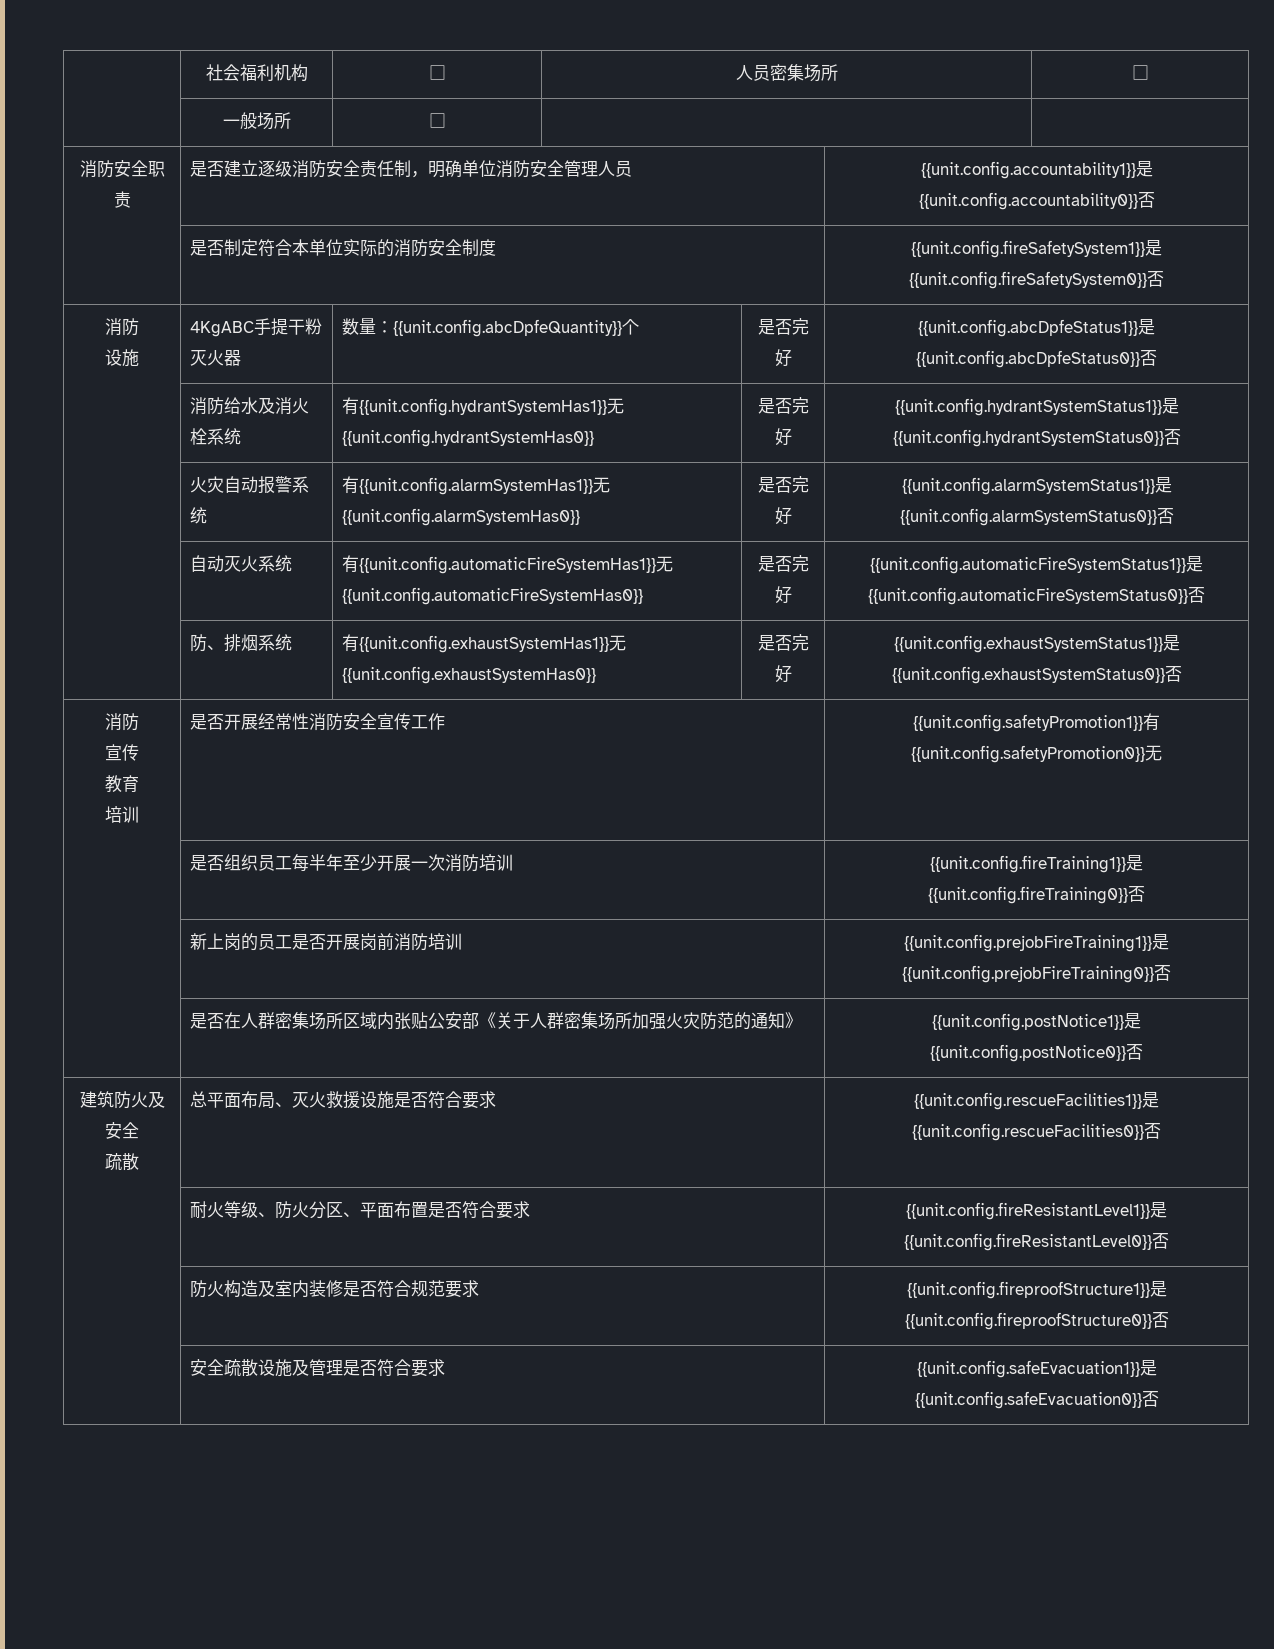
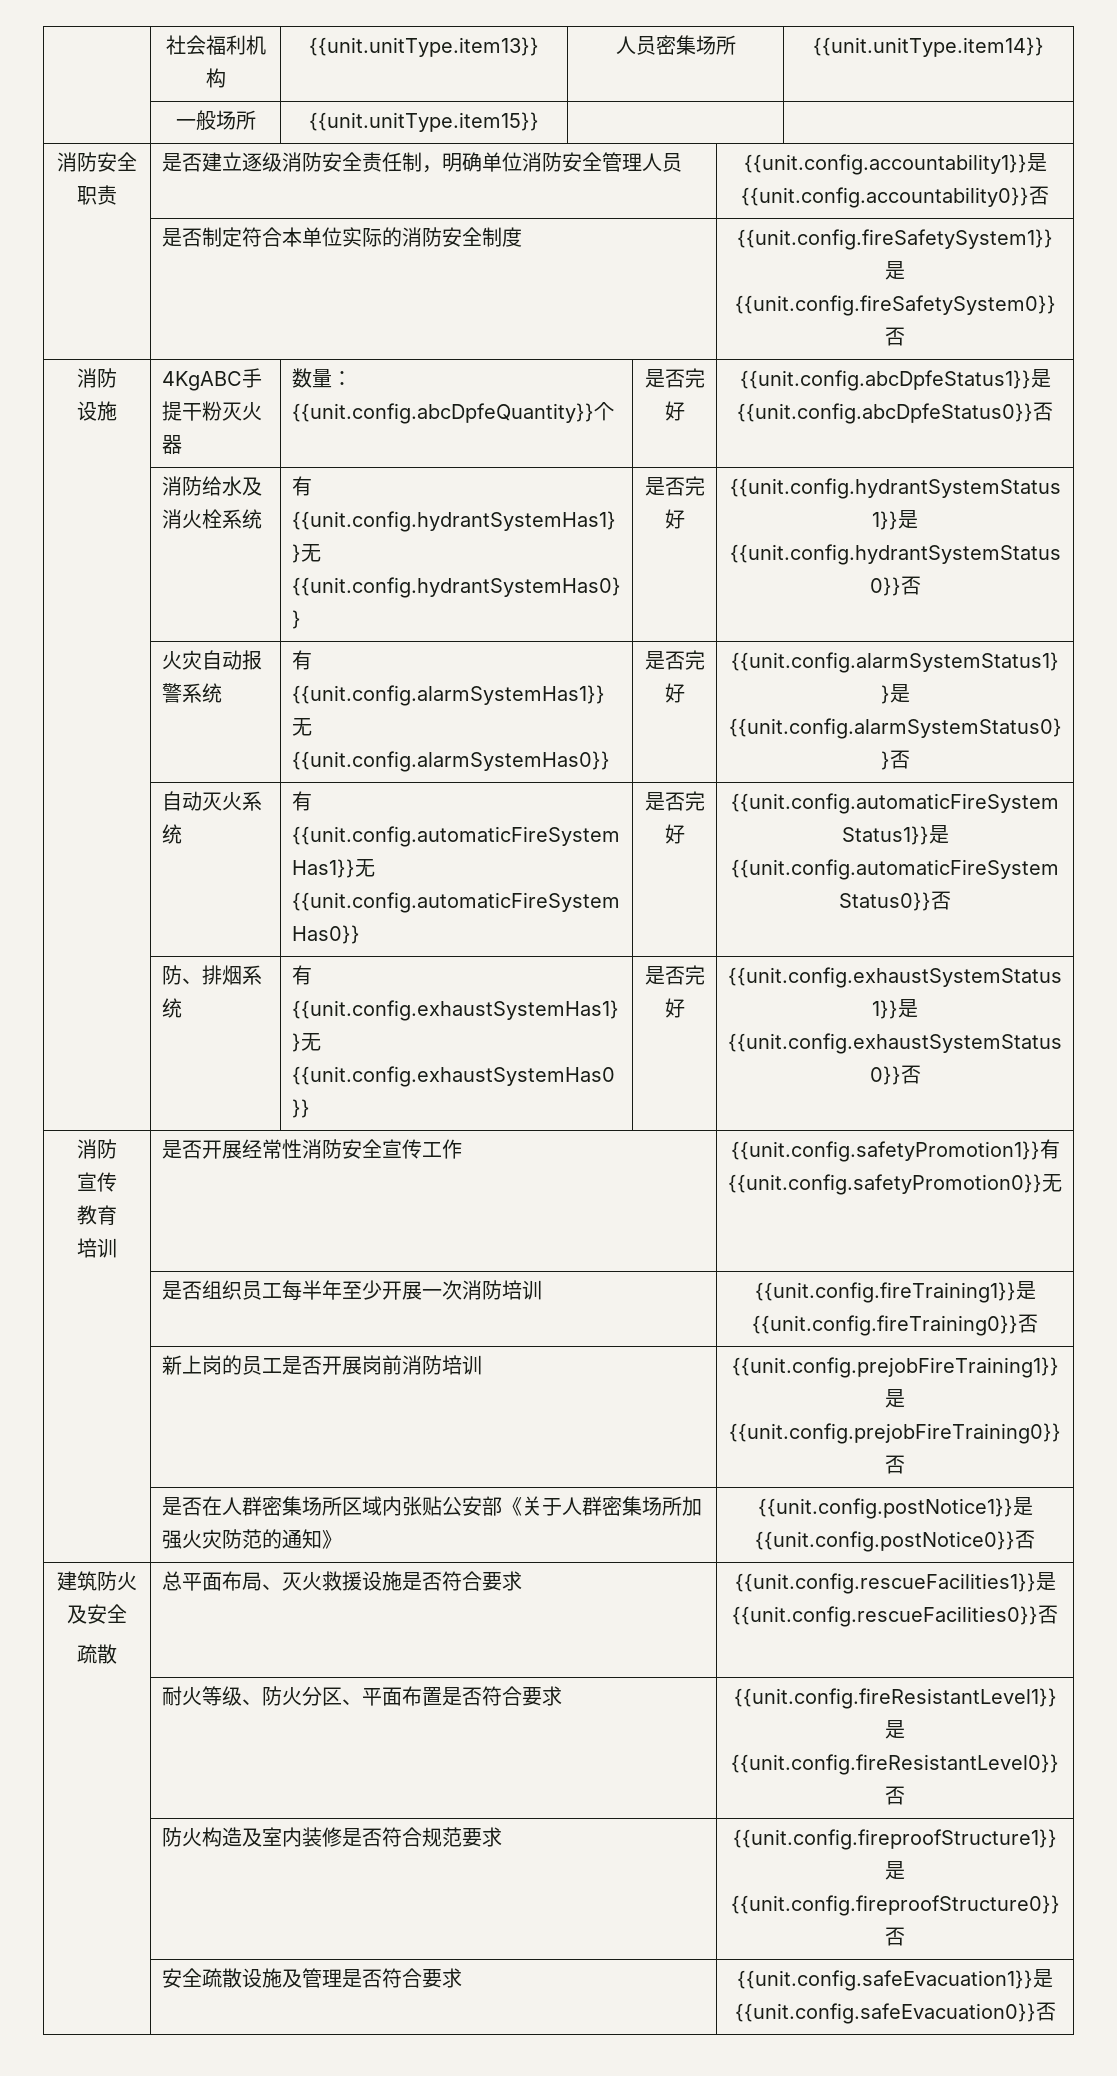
- | 社会福利机构 | □ | 人员密集场所 | □
+ | 社会福利机构 | {{unit.unitType.item13}} | 人员密集场所 | {{unit.unitType.item14}}
- | 一般场所 | □ | |
+ | 一般场所 | {{unit.unitType.item15}} | |

